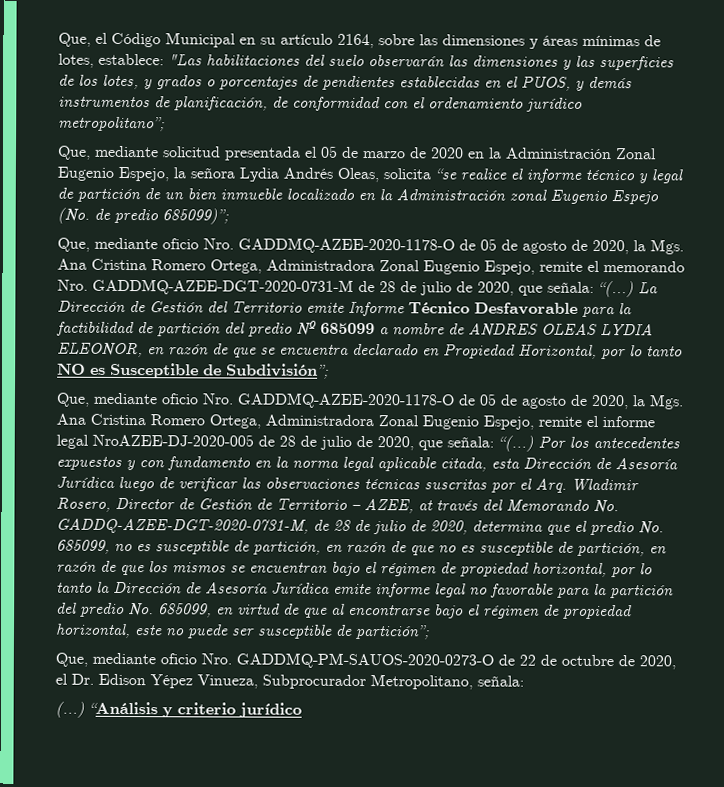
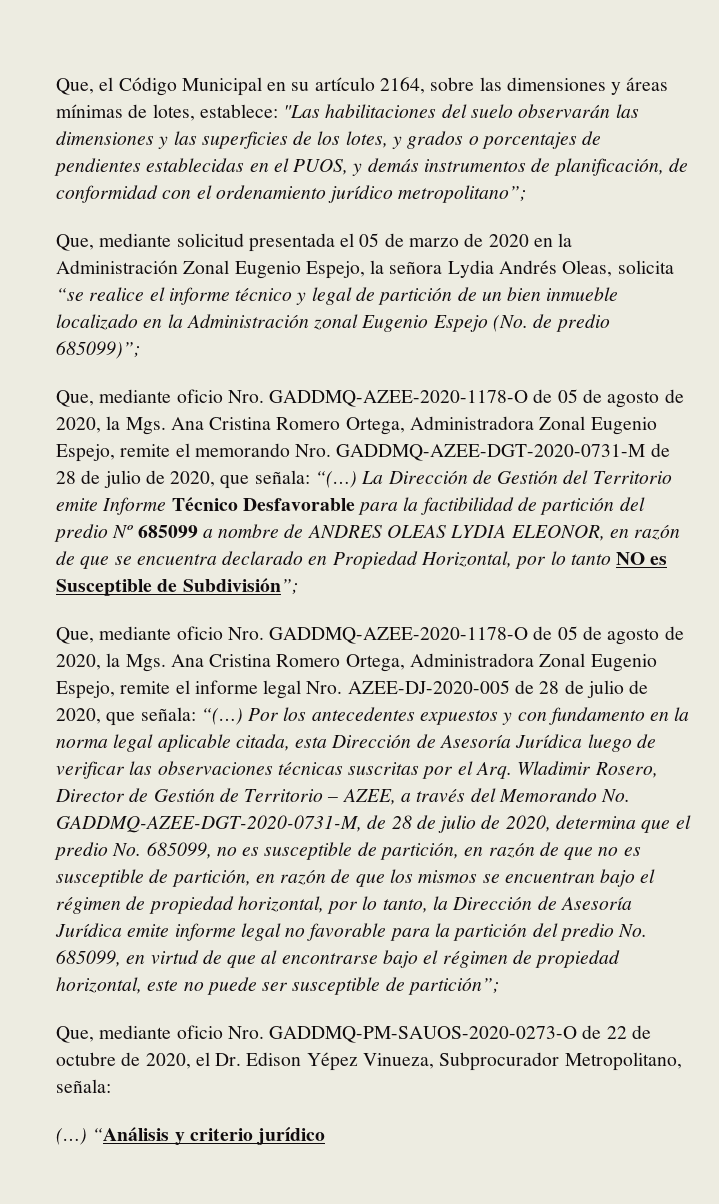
- Que, mediante oficio Nro. GADDMQ-AZEE-2020-1178-O de 05 de agosto de 2020, la Mgs. Ana Cristina Romero Ortega, Administradora Zonal Eugenio Espejo, remite el informe legal NroAZEE-DJ-2020-005 de 28 de julio de 2020, que señala: “(…)
+ Que, mediante oficio Nro. GADDMQ-AZEE-2020-1178-O de 05 de agosto de 2020, la Mgs. Ana Cristina Romero Ortega, Administradora Zonal Eugenio Espejo, remite el informe legal Nro. AZEE-DJ-2020-005 de 28 de julio de 2020, que señala: “(…)
- Por los antecedentes expuestos y con fundamento en la norma legal aplicable citada, esta Dirección de Asesoría Jurídica luego de verificar las observaciones técnicas suscritas por el Arq. Wladimir Rosero, Director de Gestión de Territorio – AZEE, at través del Memorando No. GADDQ-AZEE-DGT-2020-0731-M, de 28 de julio de 2020, determina que el predio No. 685099, no es susceptible de partición, en razón de que no es susceptible de partición, en razón de que los mismos se encuentran bajo el régimen de propiedad horizontal, por lo tanto la Dirección de Asesoría Jurídica emite informe legal no favorable para la partición del predio No. 685099, en virtud de que al encontrarse bajo el régimen de propiedad horizontal, este no puede ser susceptible de partición”;
+ Por los antecedentes expuestos y con fundamento en la norma legal aplicable citada, esta Dirección de Asesoría Jurídica luego de verificar las observaciones técnicas suscritas por el Arq. Wladimir Rosero, Director de Gestión de Territorio – AZEE, a través del Memorando No. GADDMQ-AZEE-DGT-2020-0731-M, de 28 de julio de 2020, determina que el predio No. 685099, no es susceptible de partición, en razón de que no es susceptible de partición, en razón de que los mismos se encuentran bajo el régimen de propiedad horizontal, por lo tanto, la Dirección de Asesoría Jurídica emite informe legal no favorable para la partición del predio No. 685099, en virtud de que al encontrarse bajo el régimen de propiedad horizontal, este no puede ser susceptible de partición”;

